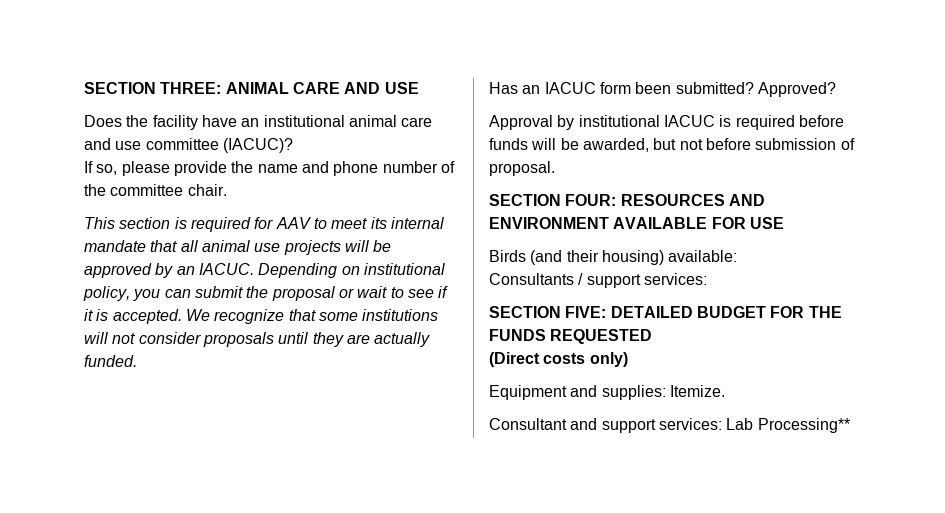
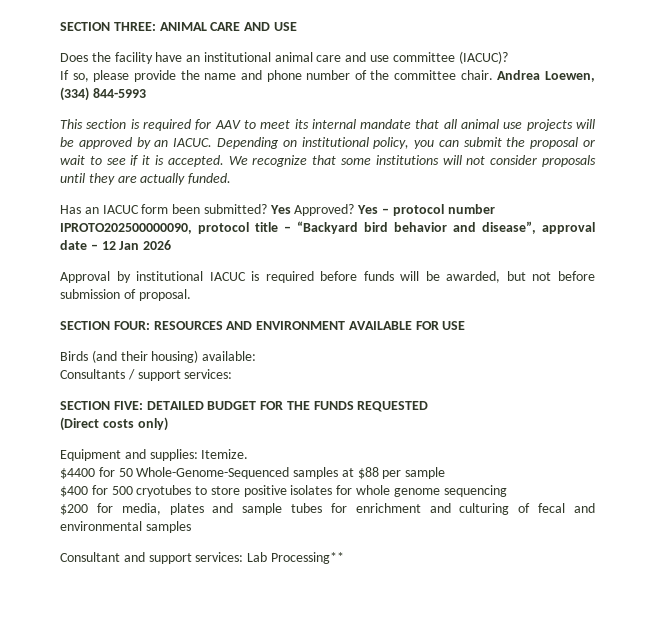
+ Andrea Loewen, (334) 844-5993
- Approved?
+ Yes Approved? Yes – protocol number IPROTO202500000090, protocol title – “Backyard bird behavior and disease”, approval date – 12 Jan 2026
+ $4400 for 50 Whole-Genome-Sequenced samples at $88 per sample
+ $400 for 500 cryotubes to store positive isolates for whole genome sequencing
+ $200 for media, plates and sample tubes for enrichment and culturing of fecal and environmental samples

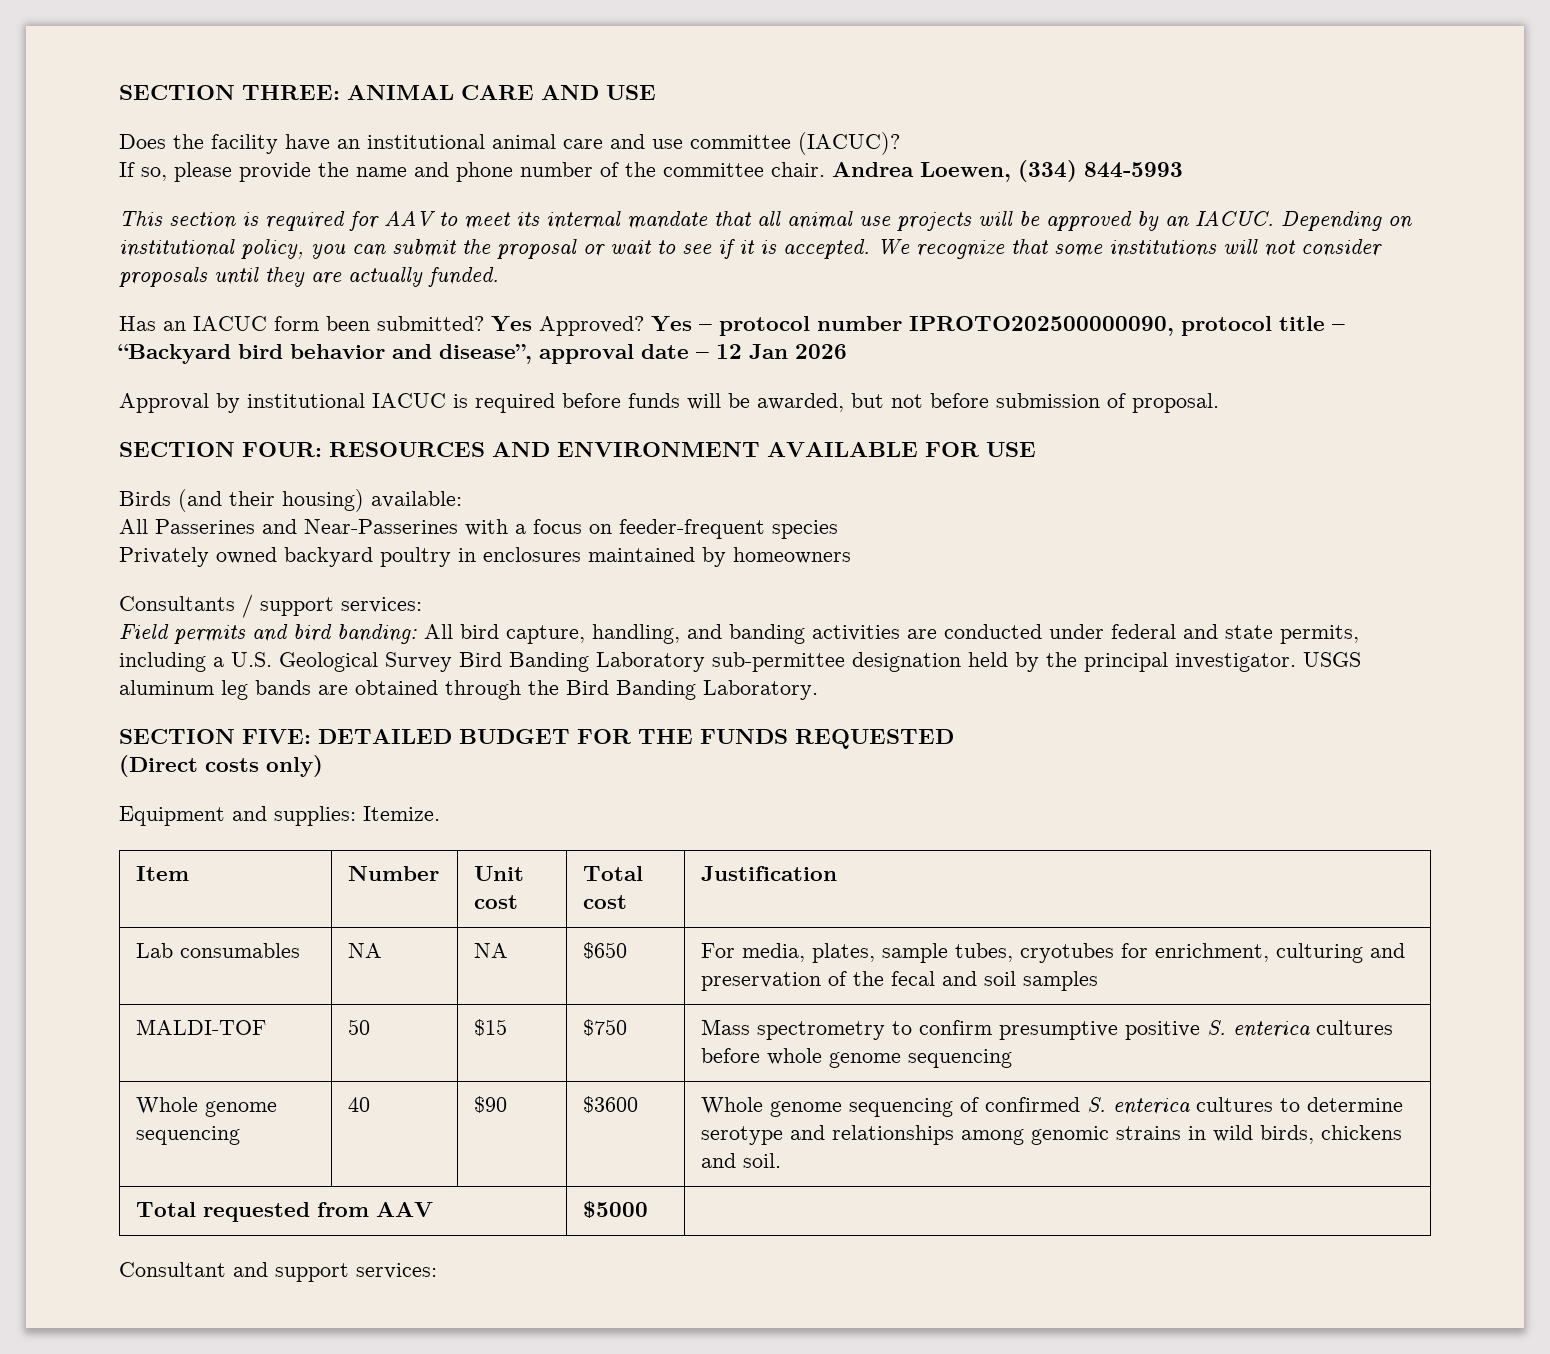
+ All Passerines and Near-Passerines with a focus on feeder-frequent species
+ Privately owned backyard poultry in enclosures maintained by homeowners
  Consultants / support services:
+ Field permits and bird banding: All bird capture, handling, and banding activities are conducted under federal and state permits, including a U.S. Geological Survey Bird Banding Laboratory sub-permittee designation held by the principal investigator. USGS aluminum leg bands are obtained through the Bird Banding Laboratory.
- $4400 for 50 Whole-Genome-Sequenced samples at $88 per sample
- $400 for 500 cryotubes to store positive isolates for whole genome sequencing
- $200 for media, plates and sample tubes for enrichment and culturing of fecal and environmental samples
+ Item | Number | Unit cost | Total cost | Justification
+ Lab consumables | NA | NA | $650 | For media, plates, sample tubes, cryotubes for enrichment, culturing and preservation of the fecal and soil samples
+ MALDI-TOF | 50 | $15 | $750 | Mass spectrometry to confirm presumptive positive S. enterica cultures before whole genome sequencing
+ Whole genome sequencing | 40 | $90 | $3600 | Whole genome sequencing of confirmed S. enterica cultures to determine serotype and relationships among genomic strains in wild birds, chickens and soil.
+ Total requested from AAV | $5000 |
- Consultant and support services: Lab Processing**
+ Consultant and support services:

